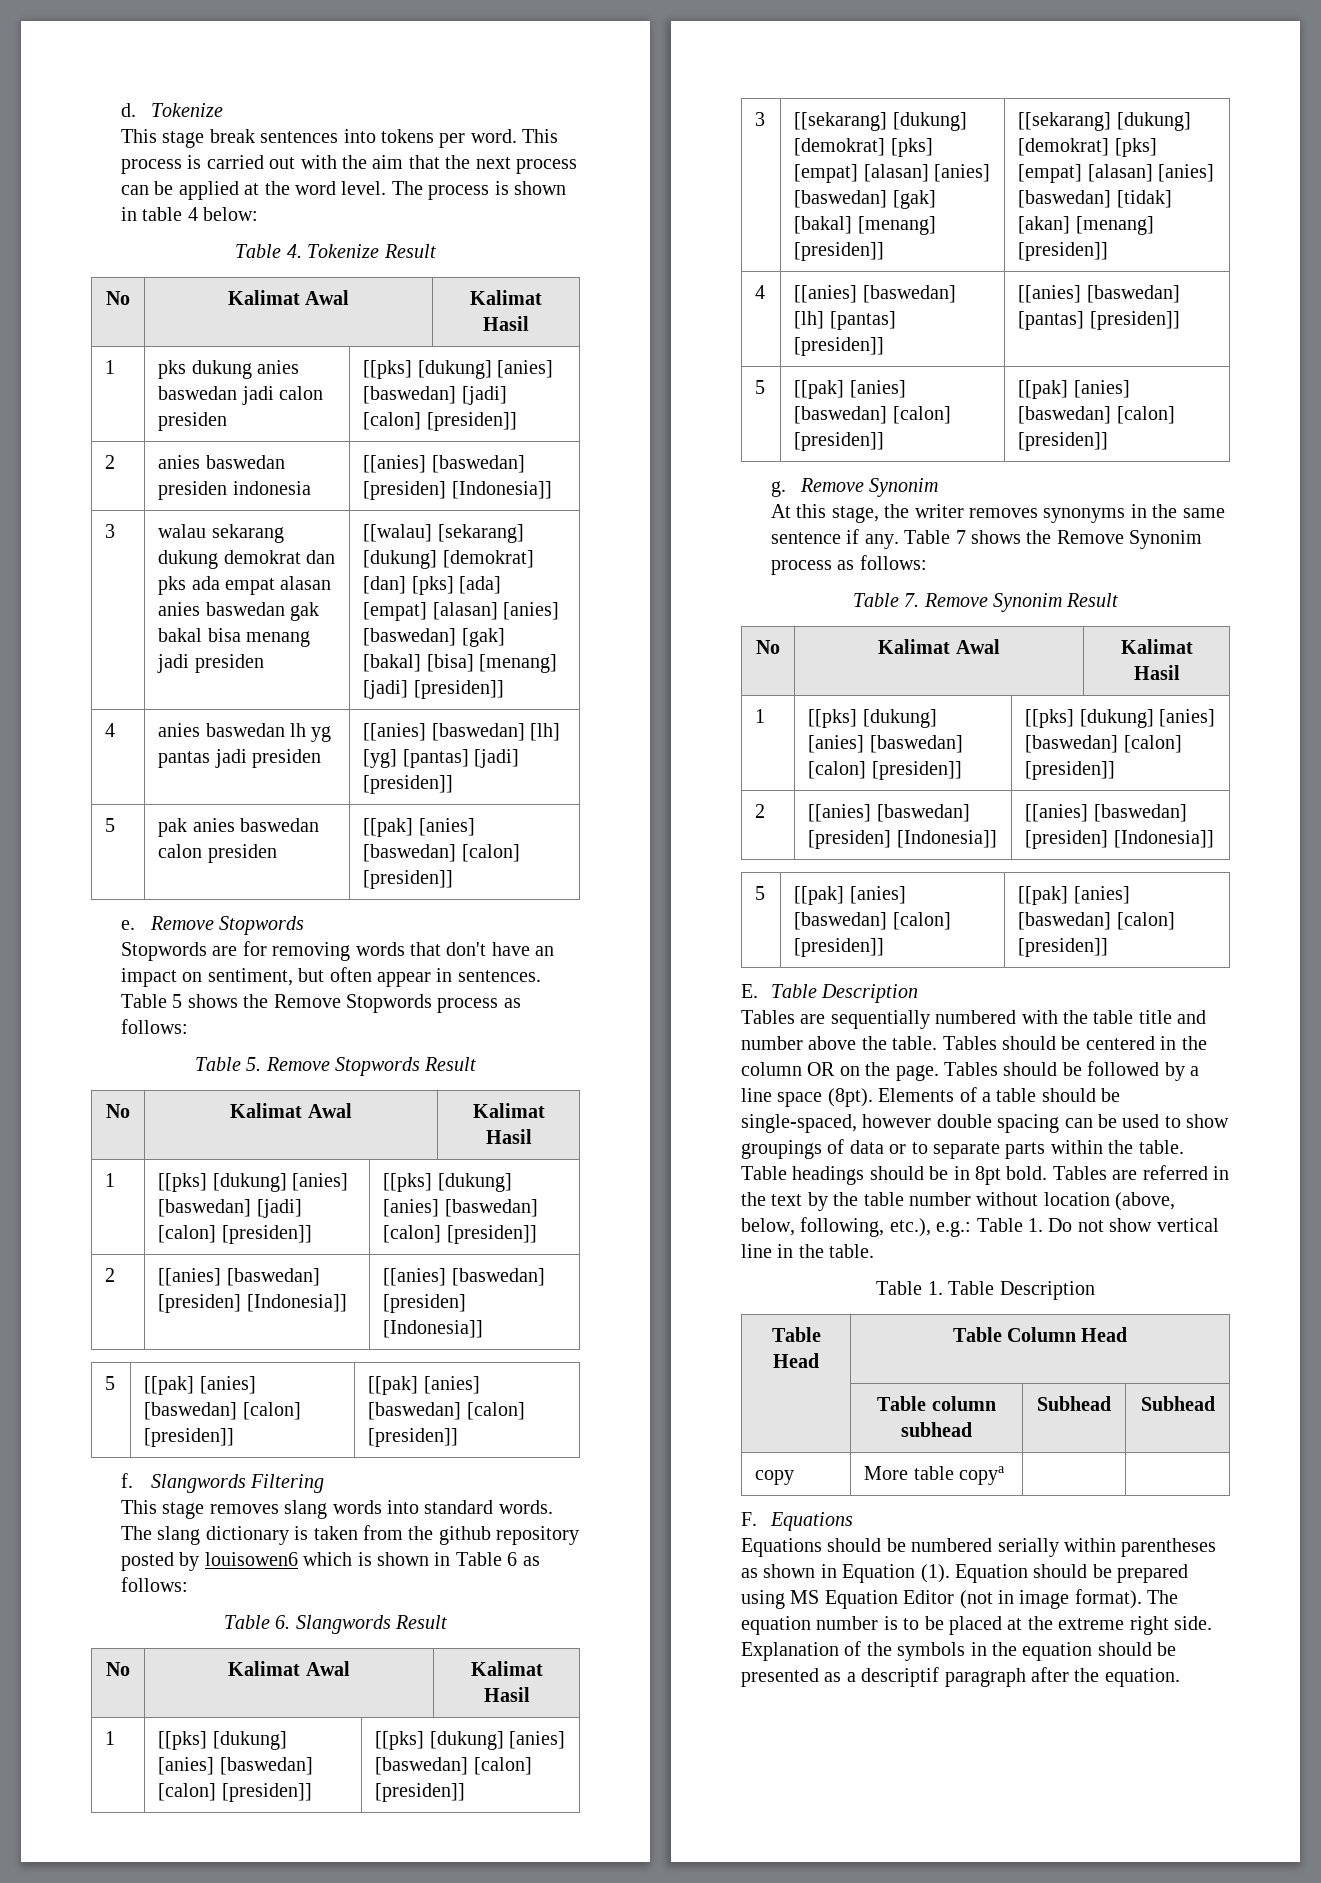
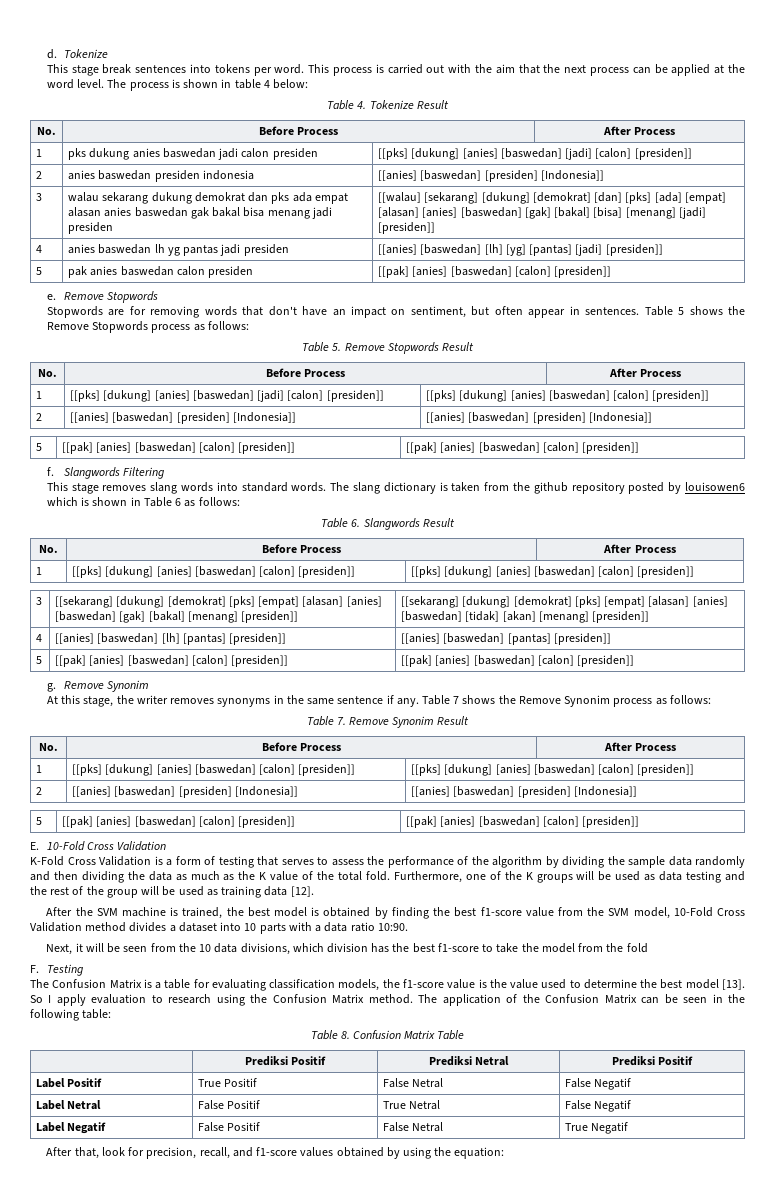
  Table 4. Tokenize Result
- No | Kalimat Awal | Kalimat Hasil
+ No. | Before Process | After Process
  Table 5. Remove Stopwords Result
- No | Kalimat Awal | Kalimat Hasil
+ No. | Before Process | After Process
  Table 6. Slangwords Result
- No | Kalimat Awal | Kalimat Hasil
+ No. | Before Process | After Process
  Table 7. Remove Synonim Result
- No | Kalimat Awal | Kalimat Hasil
+ No. | Before Process | After Process
- E. Table Description
- Tables are sequentially numbered with the table title and number above the table. Tables should be centered in the column OR on the page. Tables should be followed by a line space (8pt). Elements of a table should be single-spaced, however double spacing can be used to show groupings of data or to separate parts within the table. Table headings should be in 8pt bold. Tables are referred in the text by the table number without location (above, below, following, etc.), e.g.: Table 1. Do not show vertical line in the table.
- Table 1. Table Description
- Table Head | Table Column Head
- | Table column subhead | Subhead | Subhead
- copy | More table copya | |
- F. Equations
- Equations should be numbered serially within parentheses as shown in Equation (1). Equation should be prepared using MS Equation Editor (not in image format). The equation number is to be placed at the extreme right side. Explanation of the symbols in the equation should be presented as a descriptif paragraph after the equation.
+ E. 10-Fold Cross Validation
+ K-Fold Cross Validation is a form of testing that serves to assess the performance of the algorithm by dividing the sample data randomly and then dividing the data as much as the K value of the total fold. Furthermore, one of the K groups will be used as data testing and the rest of the group will be used as training data [12].
+ After the SVM machine is trained, the best model is obtained by finding the best f1-score value from the SVM model, 10-Fold Cross Validation method divides a dataset into 10 parts with a data ratio 10:90.
+ Next, it will be seen from the 10 data divisions, which division has the best f1-score to take the model from the fold
+ F. Testing
+ The Confusion Matrix is a table for evaluating classification models, the f1-score value is the value used to determine the best model [13]. So I apply evaluation to research using the Confusion Matrix method. The application of the Confusion Matrix can be seen in the following table:
+ Table 8. Confusion Matrix Table
+ | Prediksi Positif | Prediksi Netral | Prediksi Positif
+ Label Positif | True Positif | False Netral | False Negatif
+ Label Netral | False Positif | True Netral | False Negatif
+ Label Negatif | False Positif | False Netral | True Negatif
+ After that, look for precision, recall, and f1-score values obtained by using the equation:

